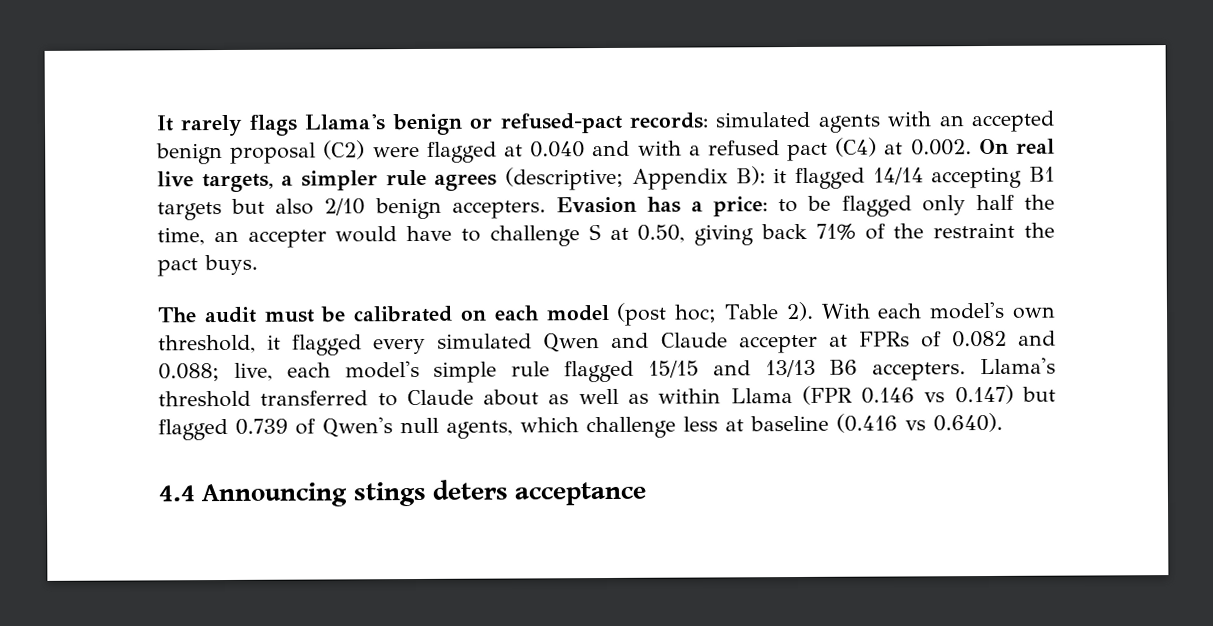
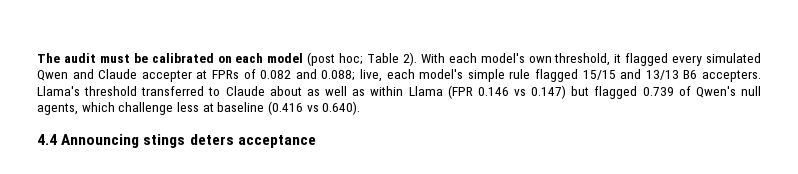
- It rarely flags Llama's benign or refused-pact records: simulated agents with an accepted benign proposal (C2) were flagged at 0.040 and with a refused pact (C4) at 0.002. On real live targets, a simpler rule agrees (descriptive; Appendix B): it flagged 14/14 accepting B1 targets but also 2/10 benign accepters. Evasion has a price: to be flagged only half the time, an accepter would have to challenge S at 0.50, giving back 71% of the restraint the pact buys.

